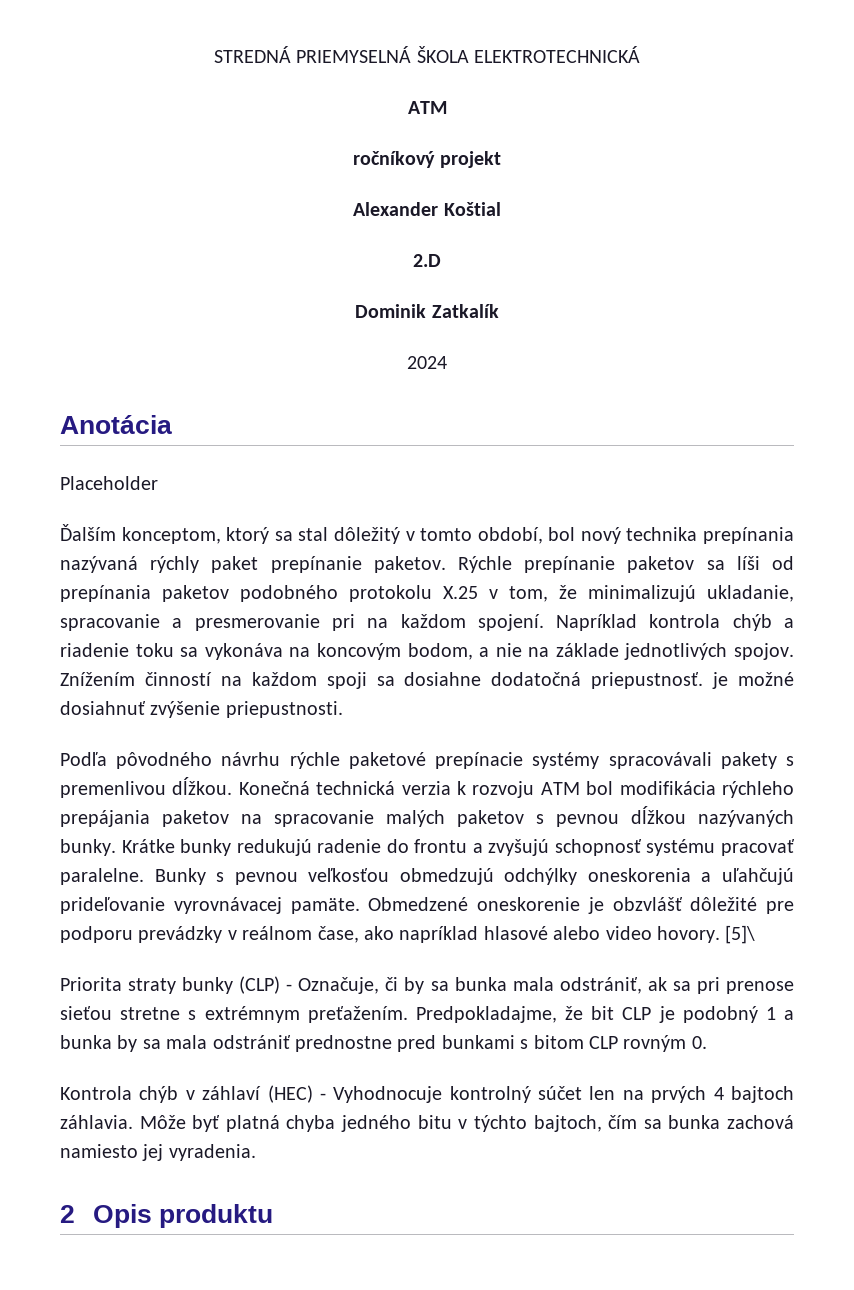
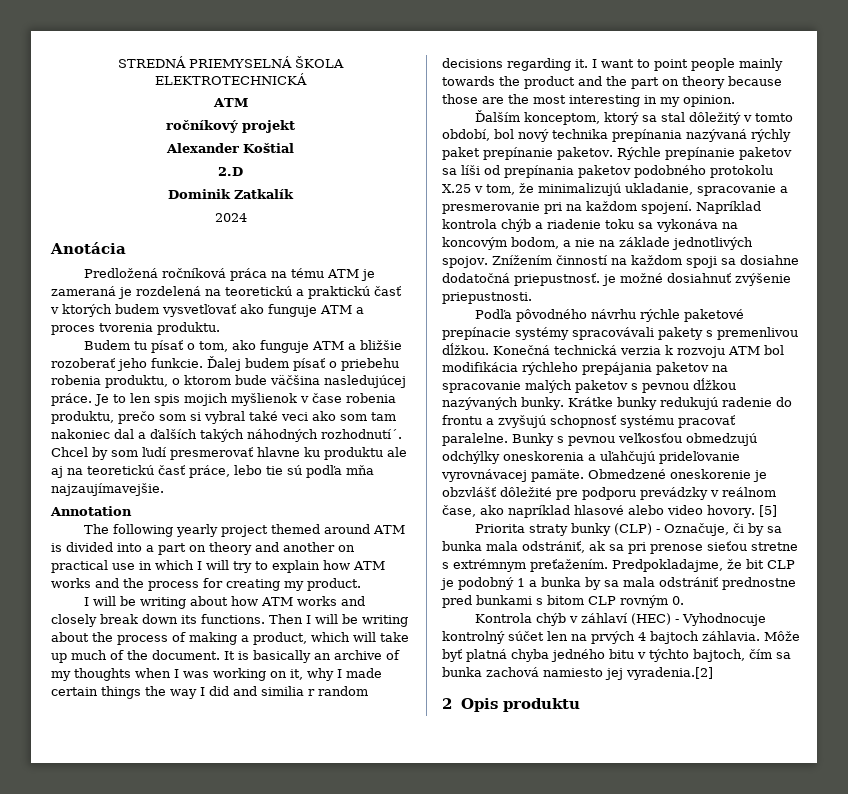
- Placeholder
+ Predložená ročníková práca na tému ATM je zameraná je rozdelená na teoretickú a praktickú časť v ktorých budem vysvetľovať ako funguje ATM a proces tvorenia produktu.
+ Budem tu písať o tom, ako funguje ATM a bližšie rozoberať jeho funkcie. Ďalej budem písať o priebehu robenia produktu, o ktorom bude väčšina nasledujúcej práce. Je to len spis mojich myšlienok v čase robenia produktu, prečo som si vybral také veci ako som tam nakoniec dal a ďalších takých náhodných rozhodnutí´. Chcel by som ľudí presmerovať hlavne ku produktu ale aj na teoretickú časť práce, lebo tie sú podľa mňa najzaujímavejšie.
+ Annotation
+ The following yearly project themed around ATM is divided into a part on theory and another on practical use in which I will try to explain how ATM works and the process for creating my product.
+ I will be writing about how ATM works and closely break down its functions. Then I will be writing about the process of making a product, which will take up much of the document. It is basically an archive of my thoughts when I was working on it, why I made certain things the way I did and similia r random decisions regarding it. I want to point people mainly towards the product and the part on theory because those are the most interesting in my opinion.
- [5]\
+ [5]
- Môže byť platná chyba jedného bitu v týchto bajtoch, čím sa bunka zachová namiesto jej vyradenia.
+ Môže byť platná chyba jedného bitu v týchto bajtoch, čím sa bunka zachová namiesto jej vyradenia.[2]

